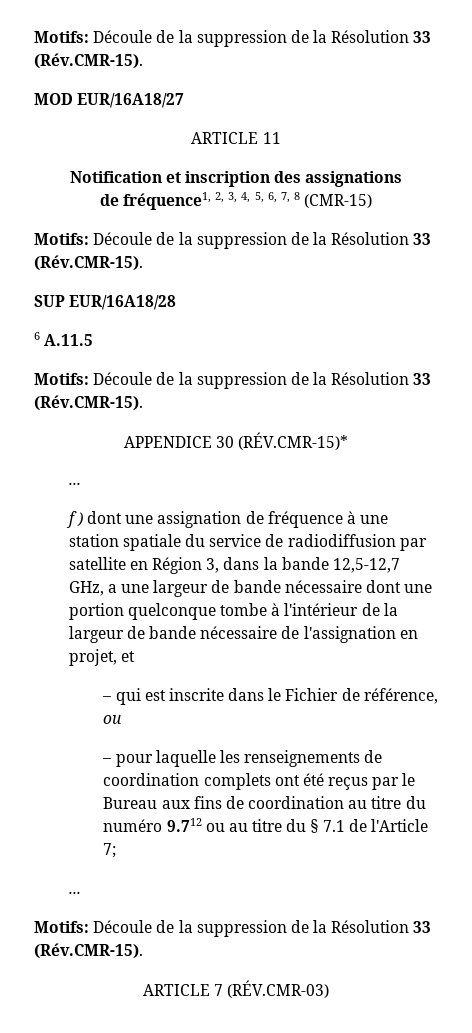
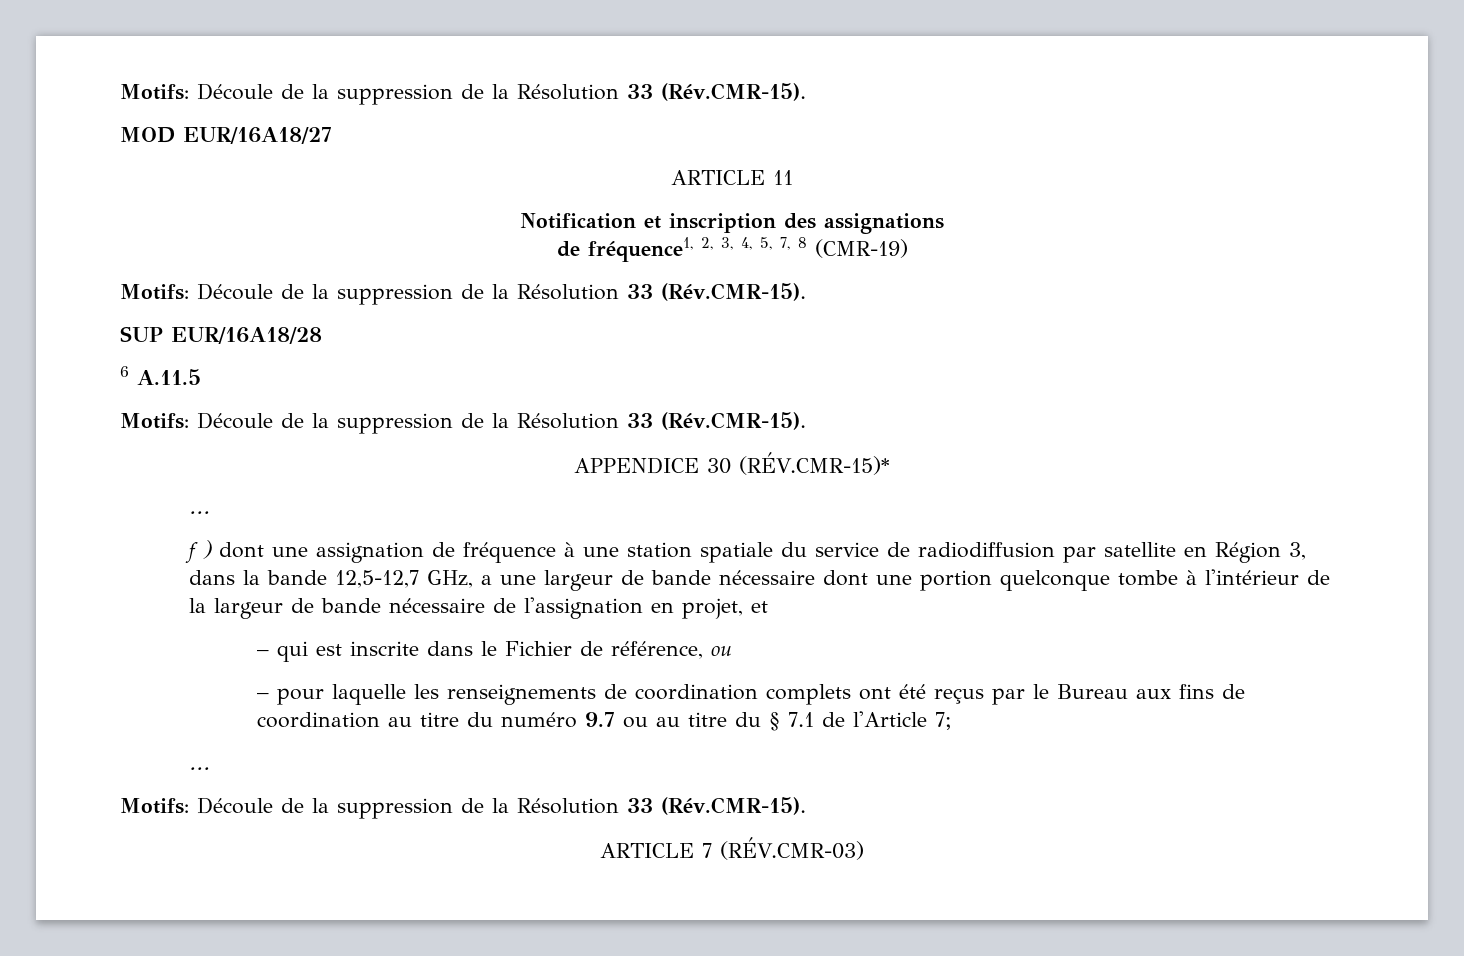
- de fréquence1, 2, 3, 4, 5, 6, 7, 8 (CMR-15)
+ de fréquence1, 2, 3, 4, 5, 7, 8 (CMR-19)
- – pour laquelle les renseignements de coordination complets ont été reçus par le Bureau aux fins de coordination au titre du numéro 9.712 ou au titre du § 7.1 de l'Article 7;
+ – pour laquelle les renseignements de coordination complets ont été reçus par le Bureau aux fins de coordination au titre du numéro 9.7 ou au titre du § 7.1 de l'Article 7;

